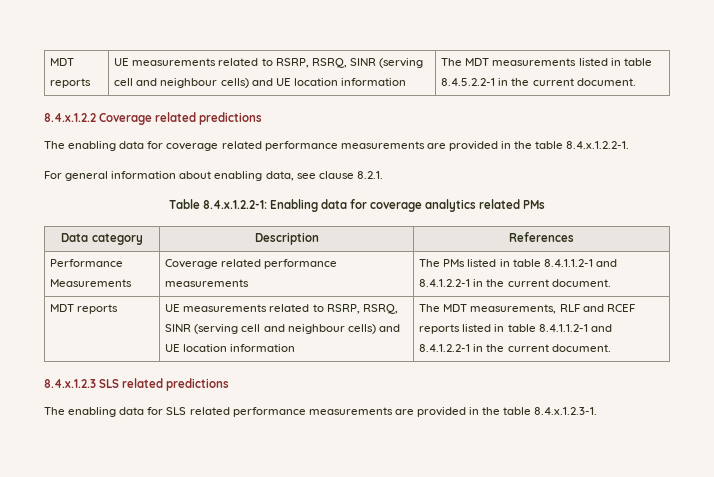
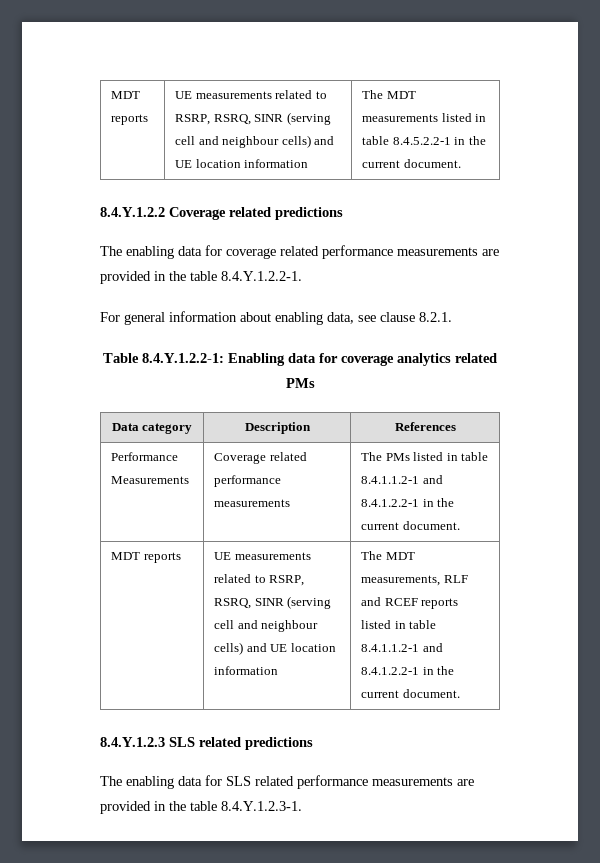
- 8.4.x.1.2.2 Coverage related predictions
+ 8.4.Y.1.2.2 Coverage related predictions
- The enabling data for coverage related performance measurements are provided in the table 8.4.x.1.2.2-1.
+ The enabling data for coverage related performance measurements are provided in the table 8.4.Y.1.2.2-1.
- Table 8.4.x.1.2.2-1: Enabling data for coverage analytics related PMs
+ Table 8.4.Y.1.2.2-1: Enabling data for coverage analytics related PMs
- 8.4.x.1.2.3 SLS related predictions
+ 8.4.Y.1.2.3 SLS related predictions
- The enabling data for SLS related performance measurements are provided in the table 8.4.x.1.2.3-1.
+ The enabling data for SLS related performance measurements are provided in the table 8.4.Y.1.2.3-1.

